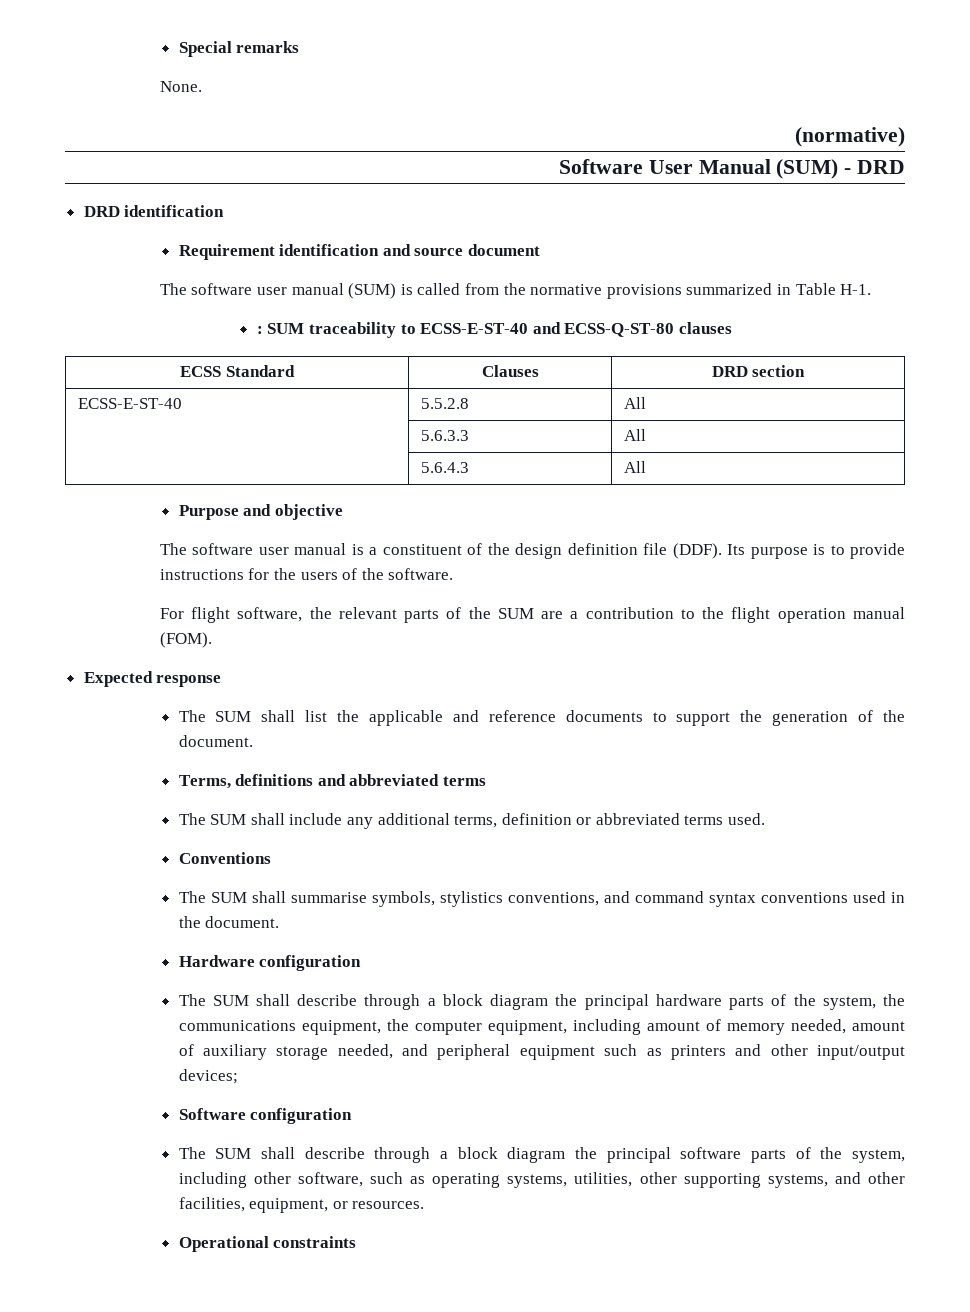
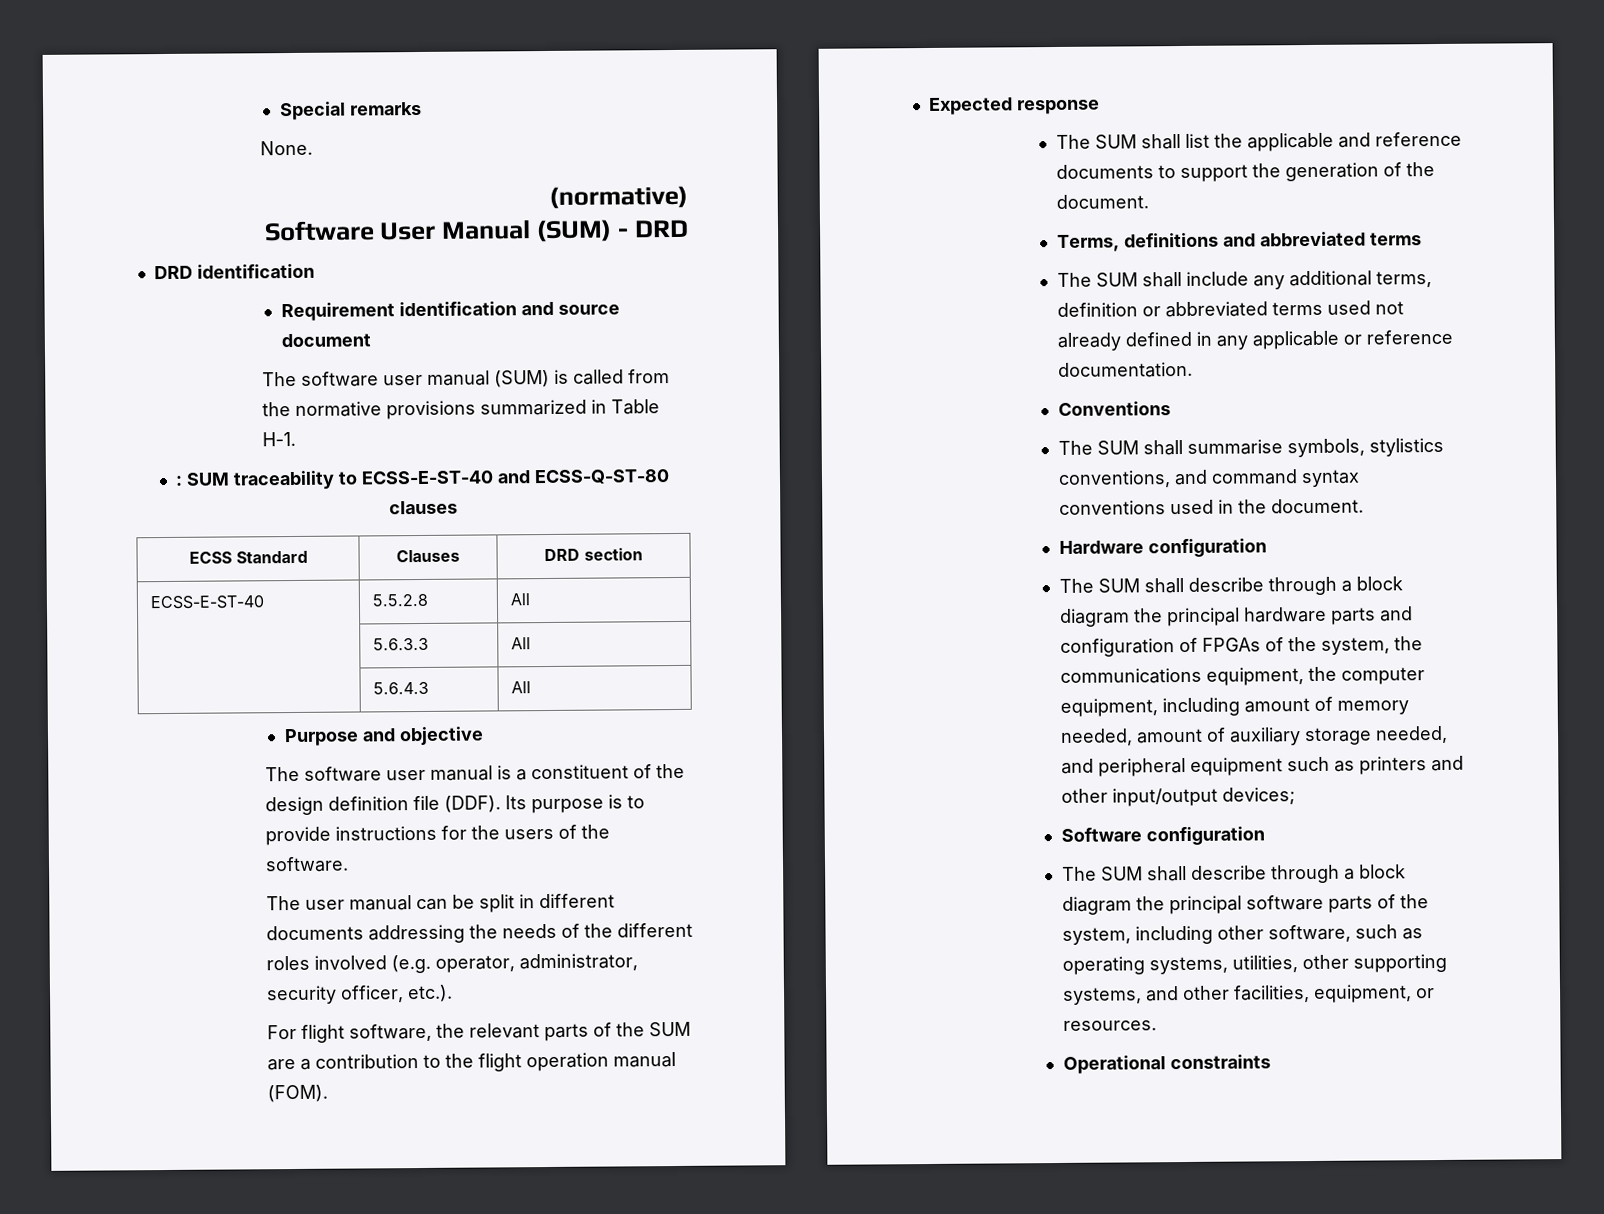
+ The user manual can be split in different documents addressing the needs of the different roles involved (e.g. operator, administrator, security officer, etc.).
- The SUM shall include any additional terms, definition or abbreviated terms used.
+ The SUM shall include any additional terms, definition or abbreviated terms used not already defined in any applicable or reference documentation.
- The SUM shall describe through a block diagram the principal hardware parts of the system, the communications equipment, the computer equipment, including amount of memory needed, amount of auxiliary storage needed, and peripheral equipment such as printers and other input/output devices;
+ The SUM shall describe through a block diagram the principal hardware parts and configuration of FPGAs of the system, the communications equipment, the computer equipment, including amount of memory needed, amount of auxiliary storage needed, and peripheral equipment such as printers and other input/output devices;

